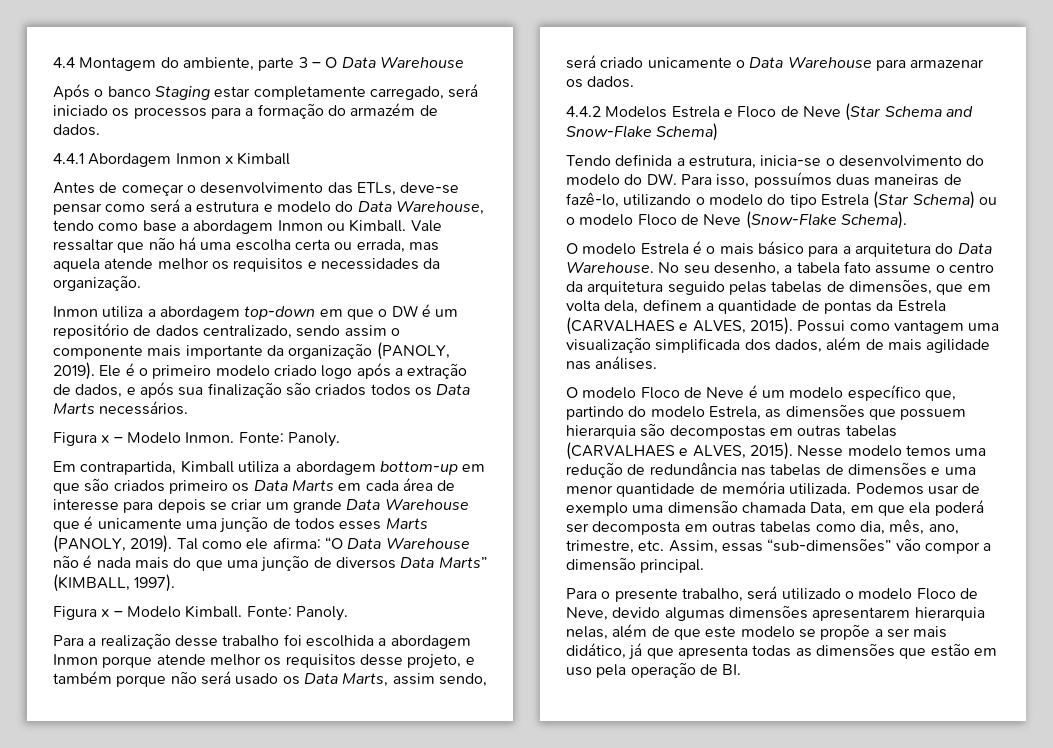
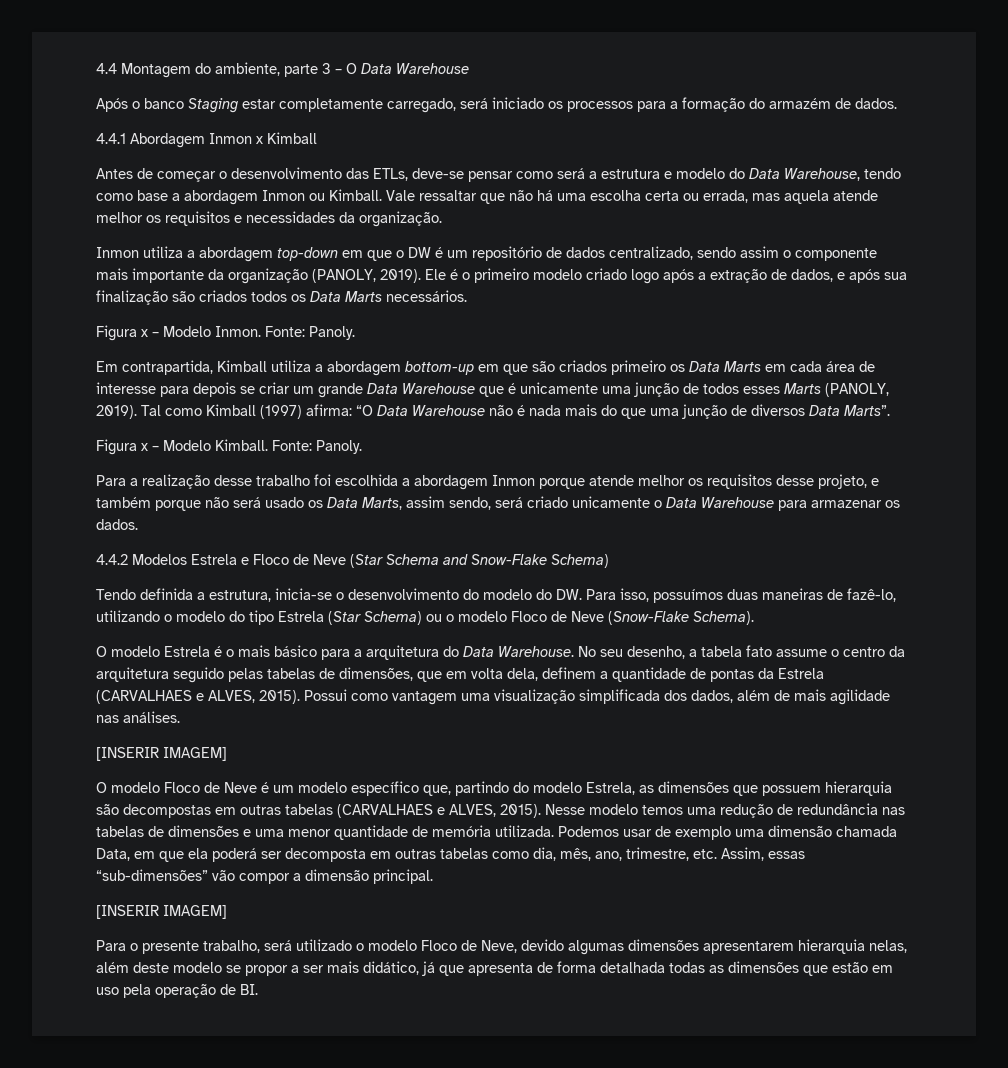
- Tal como ele afirma: “O Data Warehouse não é nada mais do que uma junção de diversos Data Marts” (KIMBALL, 1997).
+ Tal como Kimball (1997) afirma: “O Data Warehouse não é nada mais do que uma junção de diversos Data Marts”.
  Possui como vantagem uma visualização simplificada dos dados, além de mais agilidade nas análises.
+ [INSERIR IMAGEM]
  Podemos usar de exemplo uma dimensão chamada Data, em que ela poderá ser decomposta em outras tabelas como dia, mês, ano, trimestre, etc. Assim, essas “sub-dimensões” vão compor a dimensão principal.
+ [INSERIR IMAGEM]
- Para o presente trabalho, será utilizado o modelo Floco de Neve, devido algumas dimensões apresentarem hierarquia nelas, além de que este modelo se propõe a ser mais didático, já que apresenta todas as dimensões que estão em uso pela operação de BI.
+ Para o presente trabalho, será utilizado o modelo Floco de Neve, devido algumas dimensões apresentarem hierarquia nelas, além deste modelo se propor a ser mais didático, já que apresenta de forma detalhada todas as dimensões que estão em uso pela operação de BI.

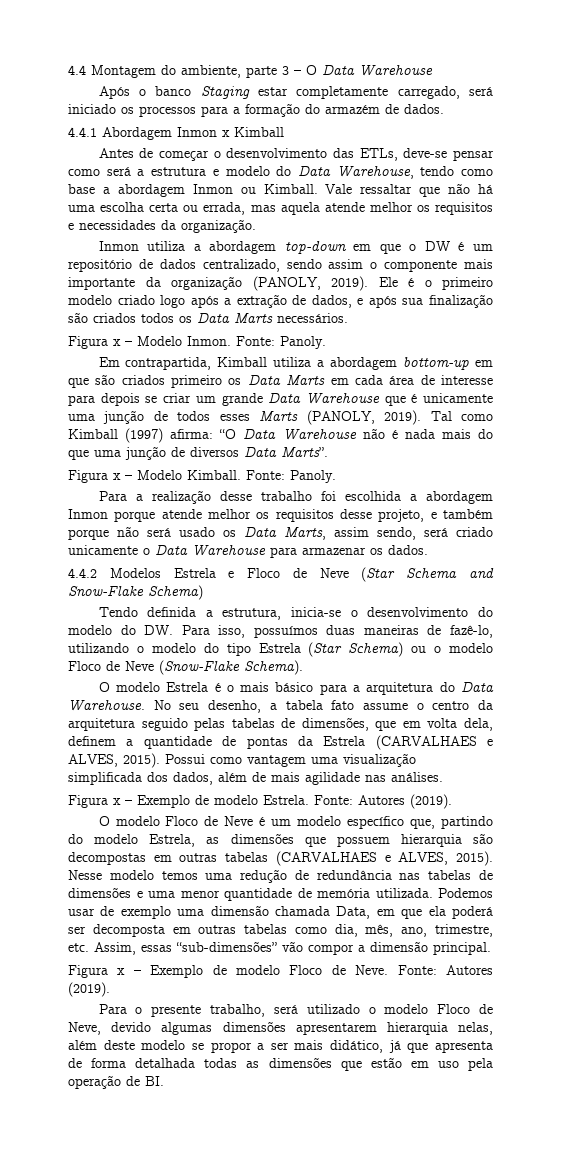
  Possui como vantagem uma visualização simplificada dos dados, além de mais agilidade nas análises.
- [INSERIR IMAGEM]
+ Figura x – Exemplo de modelo Estrela. Fonte: Autores (2019).
  Podemos usar de exemplo uma dimensão chamada Data, em que ela poderá ser decomposta em outras tabelas como dia, mês, ano, trimestre, etc. Assim, essas “sub-dimensões” vão compor a dimensão principal.
- [INSERIR IMAGEM]
+ Figura x – Exemplo de modelo Floco de Neve. Fonte: Autores (2019).

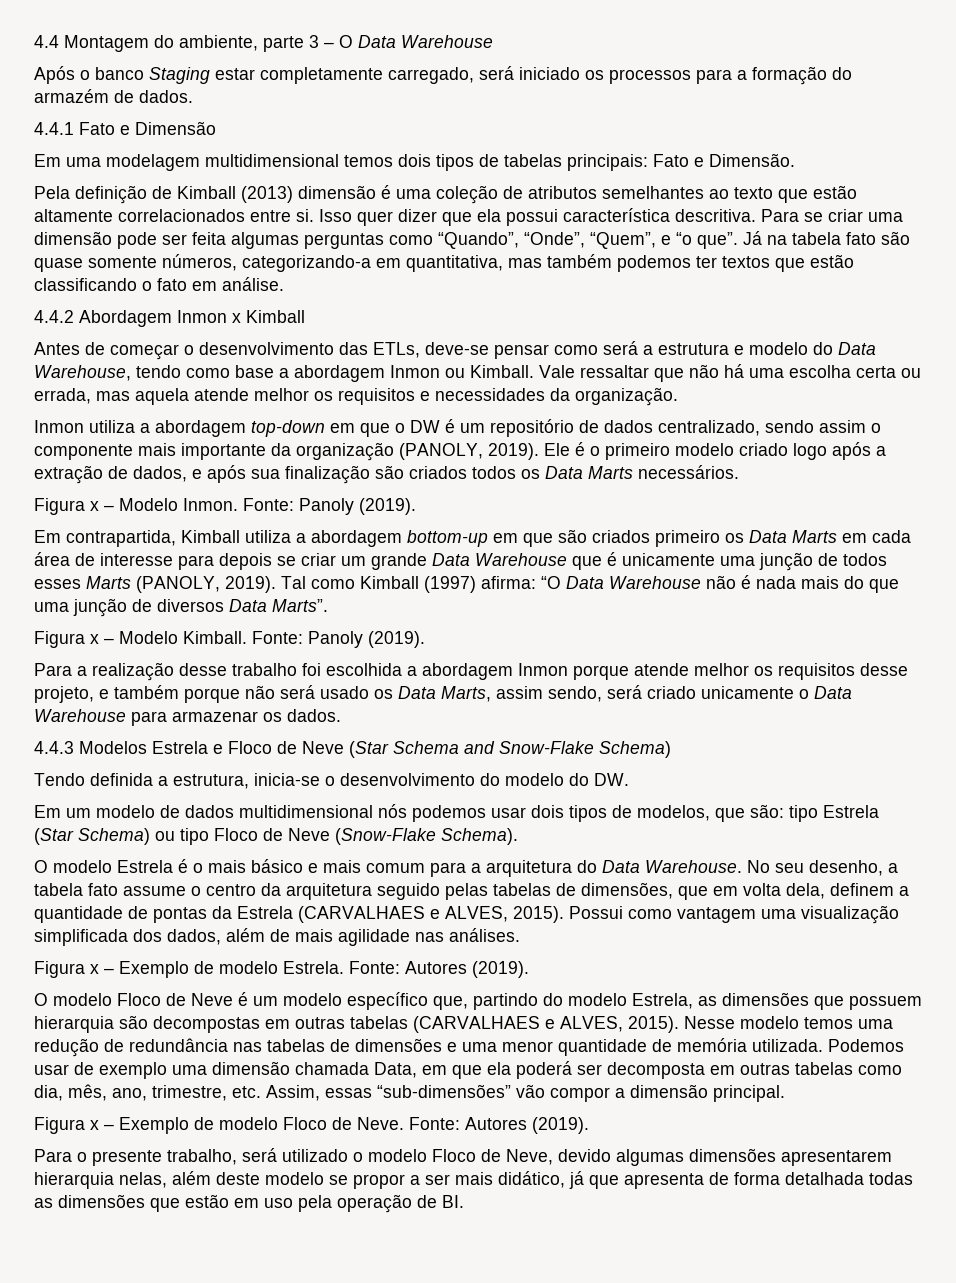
- 4.4.1 Abordagem Inmon x Kimball
+ 4.4.1 Fato e Dimensão
+ Em uma modelagem multidimensional temos dois tipos de tabelas principais: Fato e Dimensão.
+ Pela definição de Kimball (2013) dimensão é uma coleção de atributos semelhantes ao texto que estão altamente correlacionados entre si. Isso quer dizer que ela possui característica descritiva. Para se criar uma dimensão pode ser feita algumas perguntas como “Quando”, “Onde”, “Quem”, e “o que”. Já na tabela fato são quase somente números, categorizando-a em quantitativa, mas também podemos ter textos que estão classificando o fato em análise.
+ 4.4.2 Abordagem Inmon x Kimball
- Figura x – Modelo Inmon. Fonte: Panoly.
+ Figura x – Modelo Inmon. Fonte: Panoly (2019).
- Figura x – Modelo Kimball. Fonte: Panoly.
+ Figura x – Modelo Kimball. Fonte: Panoly (2019).
- 4.4.2 Modelos Estrela e Floco de Neve (Star Schema and Snow-Flake Schema)
+ 4.4.3 Modelos Estrela e Floco de Neve (Star Schema and Snow-Flake Schema)
- Tendo definida a estrutura, inicia-se o desenvolvimento do modelo do DW. Para isso, possuímos duas maneiras de fazê-lo, utilizando o modelo do tipo Estrela (Star Schema) ou o modelo Floco de Neve (Snow-Flake Schema).
+ Tendo definida a estrutura, inicia-se o desenvolvimento do modelo do DW.
+ Em um modelo de dados multidimensional nós podemos usar dois tipos de modelos, que são: tipo Estrela (Star Schema) ou tipo Floco de Neve (Snow-Flake Schema).
- O modelo Estrela é o mais básico para a arquitetura do Data Warehouse.
+ O modelo Estrela é o mais básico e mais comum para a arquitetura do Data Warehouse.

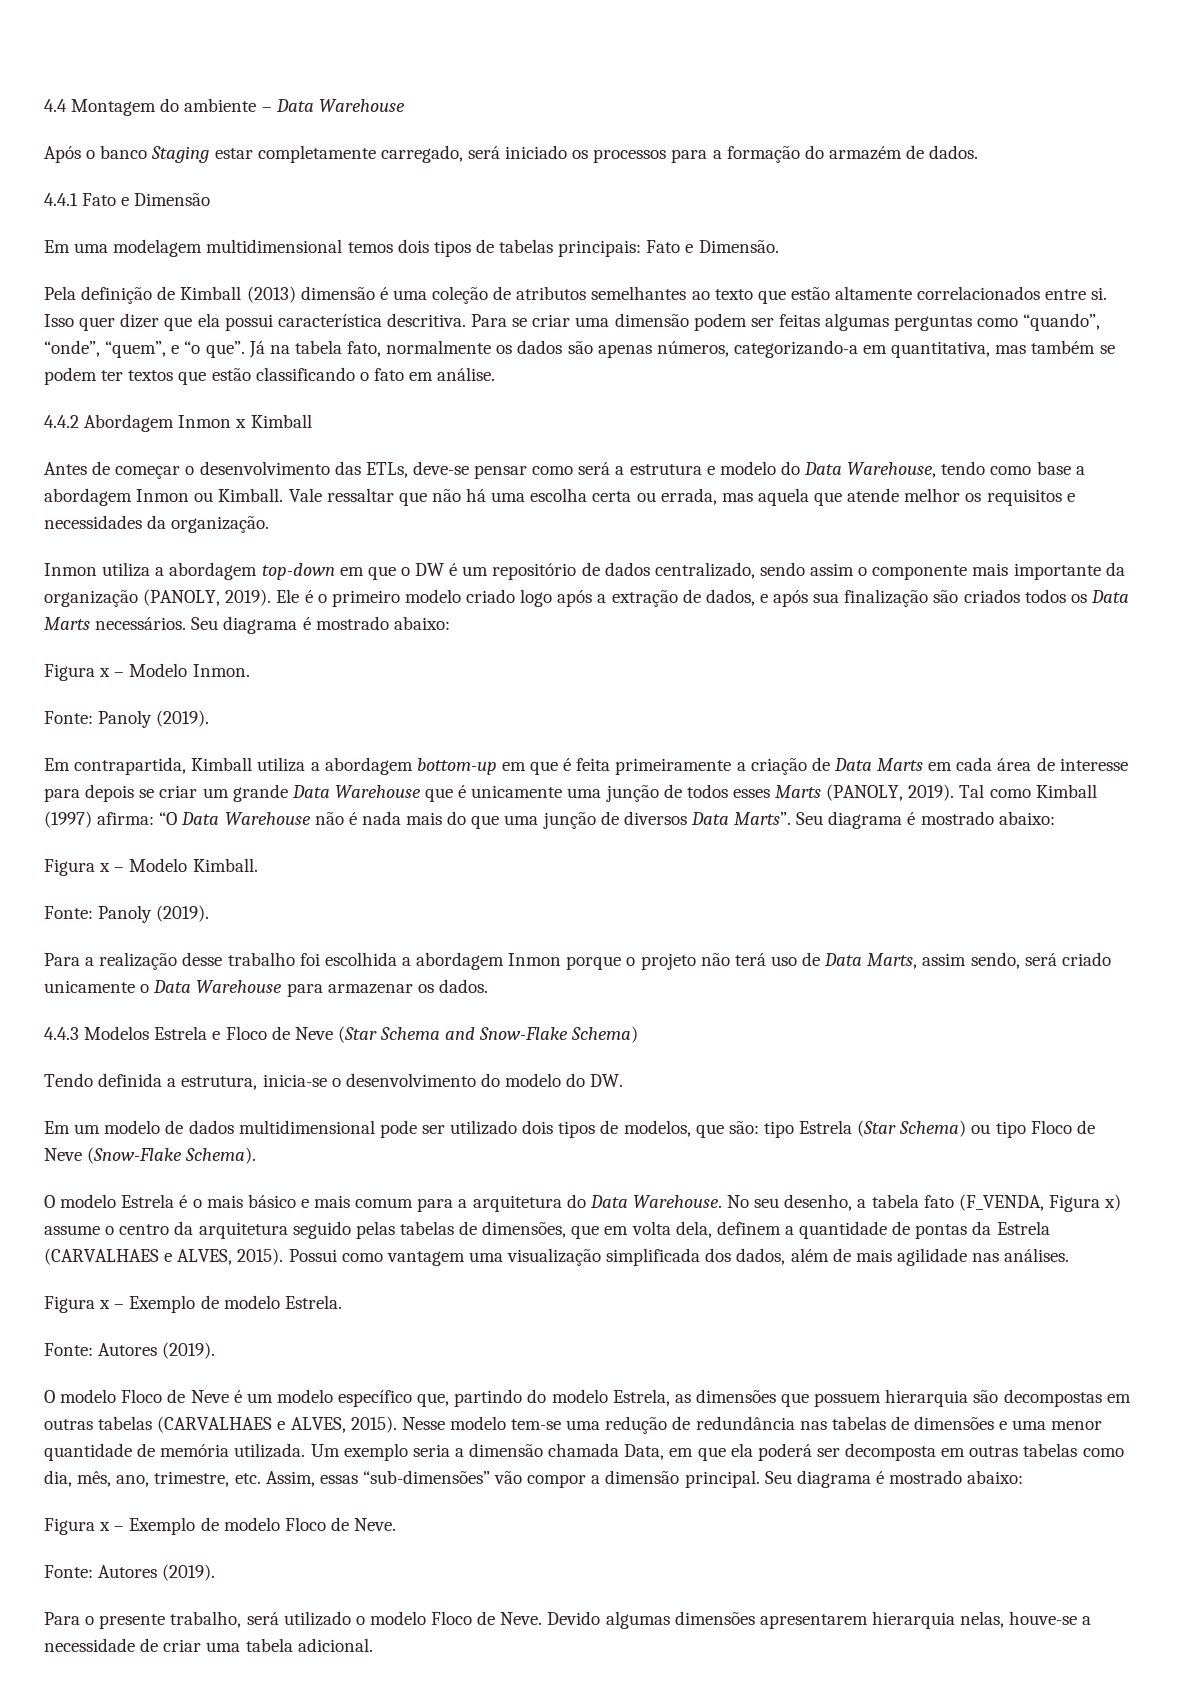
- 4.4 Montagem do ambiente, parte 3 – O Data Warehouse
+ 4.4 Montagem do ambiente – Data Warehouse
- Para se criar uma dimensão pode ser feita algumas perguntas como “Quando”, “Onde”, “Quem”, e “o que”.
+ Para se criar uma dimensão podem ser feitas algumas perguntas como “quando”, “onde”, “quem”, e “o que”.
- Já na tabela fato são quase somente números, categorizando-a em quantitativa, mas também podemos ter textos que estão classificando o fato em análise.
+ Já na tabela fato, normalmente os dados são apenas números, categorizando-a em quantitativa, mas também se podem ter textos que estão classificando o fato em análise.
- Vale ressaltar que não há uma escolha certa ou errada, mas aquela atende melhor os requisitos e necessidades da organização.
+ Vale ressaltar que não há uma escolha certa ou errada, mas aquela que atende melhor os requisitos e necessidades da organização.
- Ele é o primeiro modelo criado logo após a extração de dados, e após sua finalização são criados todos os Data Marts necessários.
+ Ele é o primeiro modelo criado logo após a extração de dados, e após sua finalização são criados todos os Data Marts necessários. Seu diagrama é mostrado abaixo:
- Figura x – Modelo Inmon. Fonte: Panoly (2019).
+ Figura x – Modelo Inmon.
+ Fonte: Panoly (2019).
- Em contrapartida, Kimball utiliza a abordagem bottom-up em que são criados primeiro os Data Marts em cada área de interesse para depois se criar um grande Data Warehouse que é unicamente uma junção de todos esses Marts (PANOLY, 2019).
+ Em contrapartida, Kimball utiliza a abordagem bottom-up em que é feita primeiramente a criação de Data Marts em cada área de interesse para depois se criar um grande Data Warehouse que é unicamente uma junção de todos esses Marts (PANOLY, 2019).
- Tal como Kimball (1997) afirma: “O Data Warehouse não é nada mais do que uma junção de diversos Data Marts”.
+ Tal como Kimball (1997) afirma: “O Data Warehouse não é nada mais do que uma junção de diversos Data Marts”. Seu diagrama é mostrado abaixo:
- Figura x – Modelo Kimball. Fonte: Panoly (2019).
+ Figura x – Modelo Kimball.
+ Fonte: Panoly (2019).
- Para a realização desse trabalho foi escolhida a abordagem Inmon porque atende melhor os requisitos desse projeto, e também porque não será usado os Data Marts, assim sendo, será criado unicamente o Data Warehouse para armazenar os dados.
+ Para a realização desse trabalho foi escolhida a abordagem Inmon porque o projeto não terá uso de Data Marts, assim sendo, será criado unicamente o Data Warehouse para armazenar os dados.
- Em um modelo de dados multidimensional nós podemos usar dois tipos de modelos, que são: tipo Estrela (Star Schema) ou tipo Floco de Neve (Snow-Flake Schema).
+ Em um modelo de dados multidimensional pode ser utilizado dois tipos de modelos, que são: tipo Estrela (Star Schema) ou tipo Floco de Neve (Snow-Flake Schema).
- No seu desenho, a tabela fato assume o centro da arquitetura seguido pelas tabelas de dimensões, que em volta dela, definem a quantidade de pontas da Estrela (CARVALHAES e ALVES, 2015).
+ No seu desenho, a tabela fato (F_VENDA, Figura x) assume o centro da arquitetura seguido pelas tabelas de dimensões, que em volta dela, definem a quantidade de pontas da Estrela (CARVALHAES e ALVES, 2015).
- Figura x – Exemplo de modelo Estrela. Fonte: Autores (2019).
+ Figura x – Exemplo de modelo Estrela.
+ Fonte: Autores (2019).
- Nesse modelo temos uma redução de redundância nas tabelas de dimensões e uma menor quantidade de memória utilizada.
+ Nesse modelo tem-se uma redução de redundância nas tabelas de dimensões e uma menor quantidade de memória utilizada.
- Podemos usar de exemplo uma dimensão chamada Data, em que ela poderá ser decomposta em outras tabelas como dia, mês, ano, trimestre, etc. Assim, essas “sub-dimensões” vão compor a dimensão principal.
+ Um exemplo seria a dimensão chamada Data, em que ela poderá ser decomposta em outras tabelas como dia, mês, ano, trimestre, etc. Assim, essas “sub-dimensões” vão compor a dimensão principal. Seu diagrama é mostrado abaixo:
- Figura x – Exemplo de modelo Floco de Neve. Fonte: Autores (2019).
+ Figura x – Exemplo de modelo Floco de Neve.
+ Fonte: Autores (2019).
- Para o presente trabalho, será utilizado o modelo Floco de Neve, devido algumas dimensões apresentarem hierarquia nelas, além deste modelo se propor a ser mais didático, já que apresenta de forma detalhada todas as dimensões que estão em uso pela operação de BI.
+ Para o presente trabalho, será utilizado o modelo Floco de Neve. Devido algumas dimensões apresentarem hierarquia nelas, houve-se a necessidade de criar uma tabela adicional.

